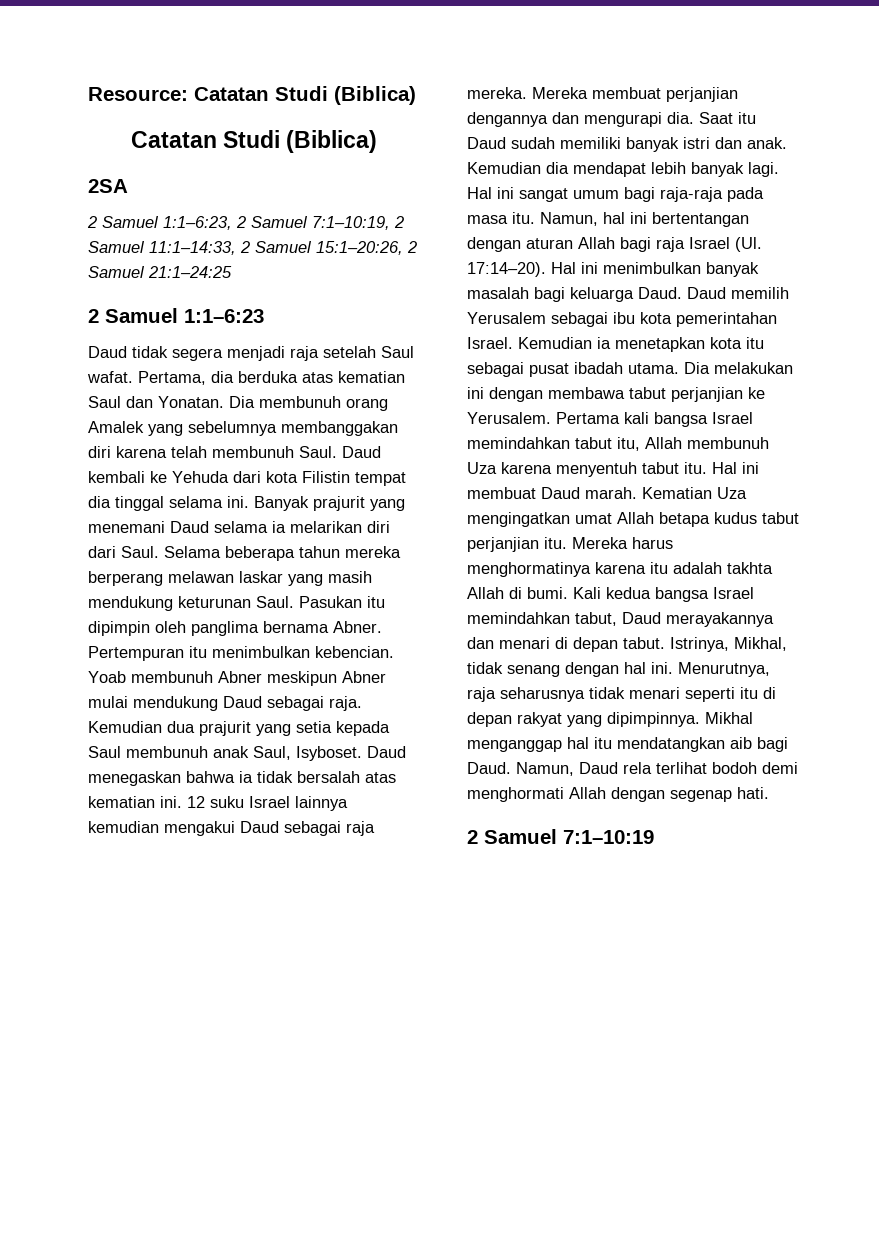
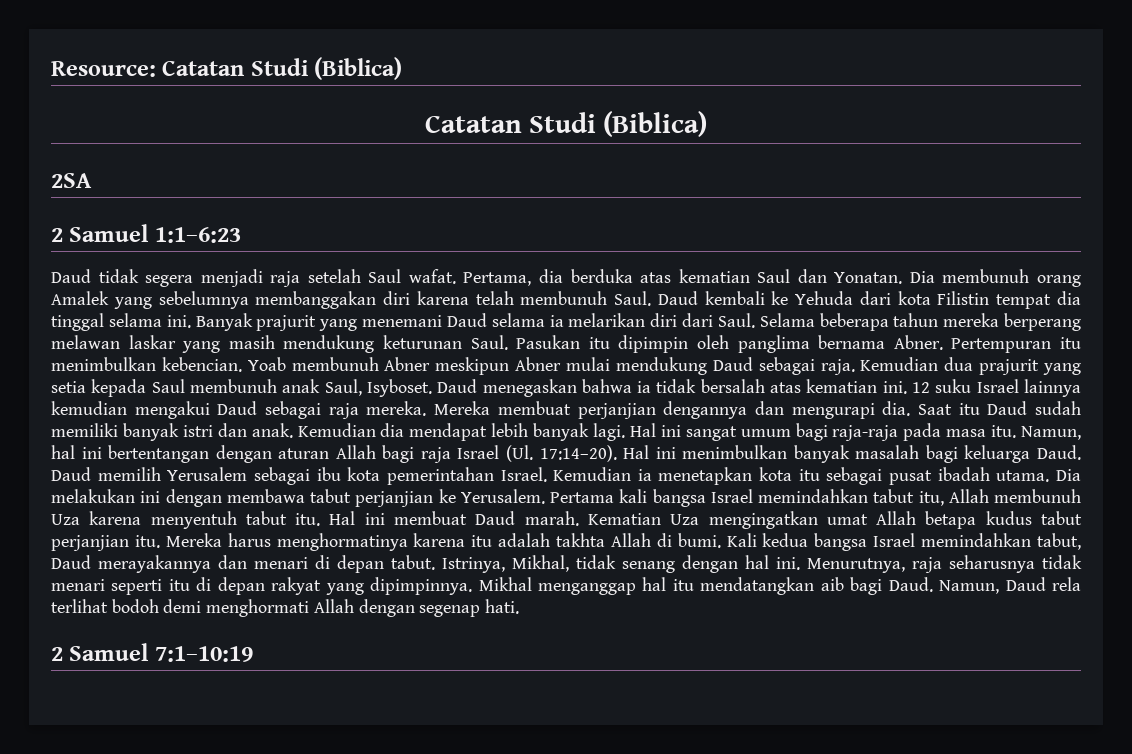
- 2 Samuel 1:1–6:23, 2 Samuel 7:1–10:19, 2 Samuel 11:1–14:33, 2 Samuel 15:1–20:26, 2 Samuel 21:1–24:25

